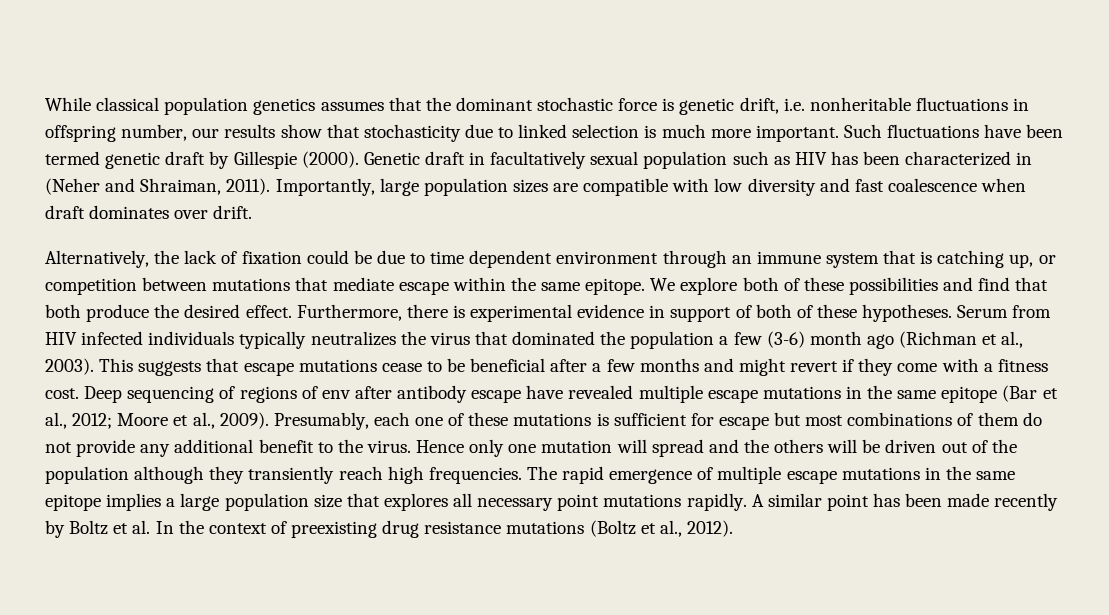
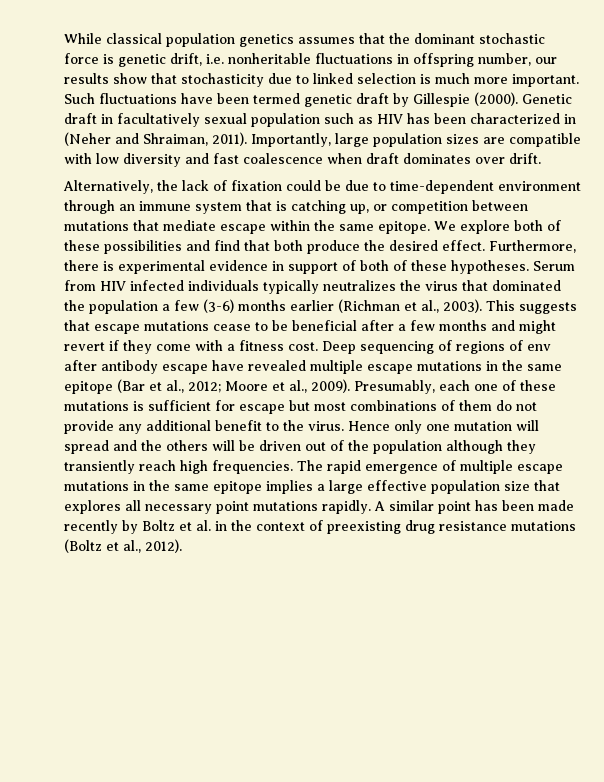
- Alternatively, the lack of fixation could be due to time dependent environment through an immune system that is catching up, or competition between mutations that mediate escape within the same epitope.
+ Alternatively, the lack of fixation could be due to time-dependent environment through an immune system that is catching up, or competition between mutations that mediate escape within the same epitope.
- Serum from HIV infected individuals typically neutralizes the virus that dominated the population a few (3-6) month ago (Richman et al., 2003).
+ Serum from HIV infected individuals typically neutralizes the virus that dominated the population a few (3-6) months earlier (Richman et al., 2003).
- The rapid emergence of multiple escape mutations in the same epitope implies a large population size that explores all necessary point mutations rapidly.
+ The rapid emergence of multiple escape mutations in the same epitope implies a large effective population size that explores all necessary point mutations rapidly.
- A similar point has been made recently by Boltz et al. In the context of preexisting drug resistance mutations (Boltz et al., 2012).
+ A similar point has been made recently by Boltz et al. in the context of preexisting drug resistance mutations (Boltz et al., 2012).

